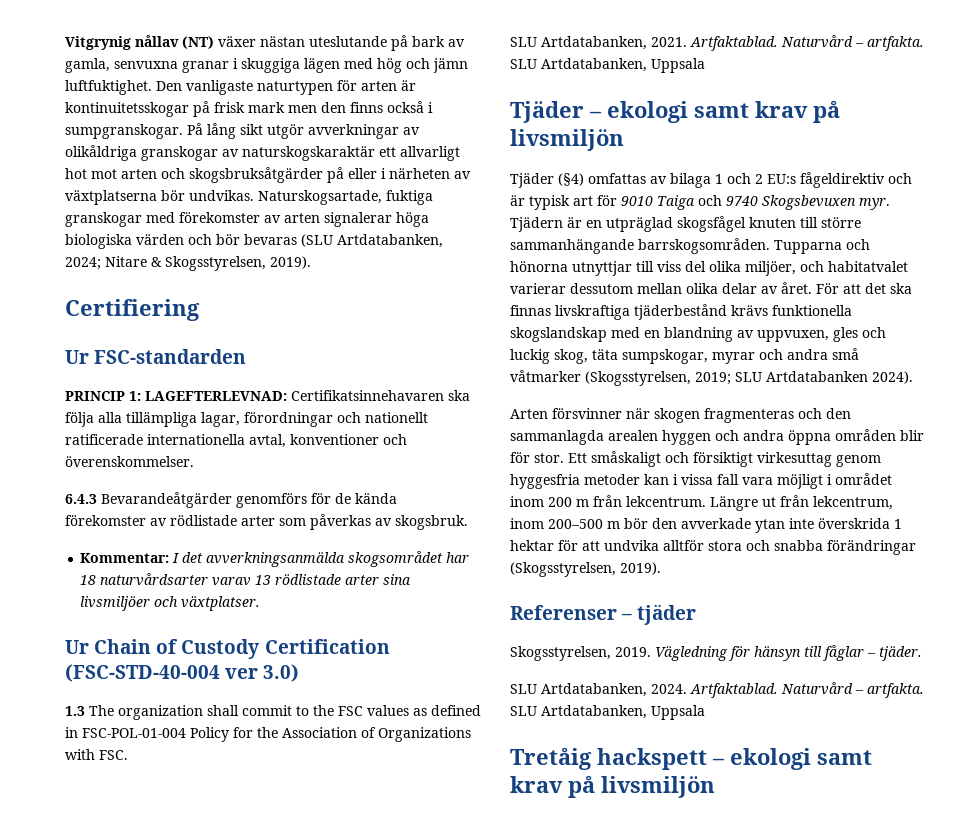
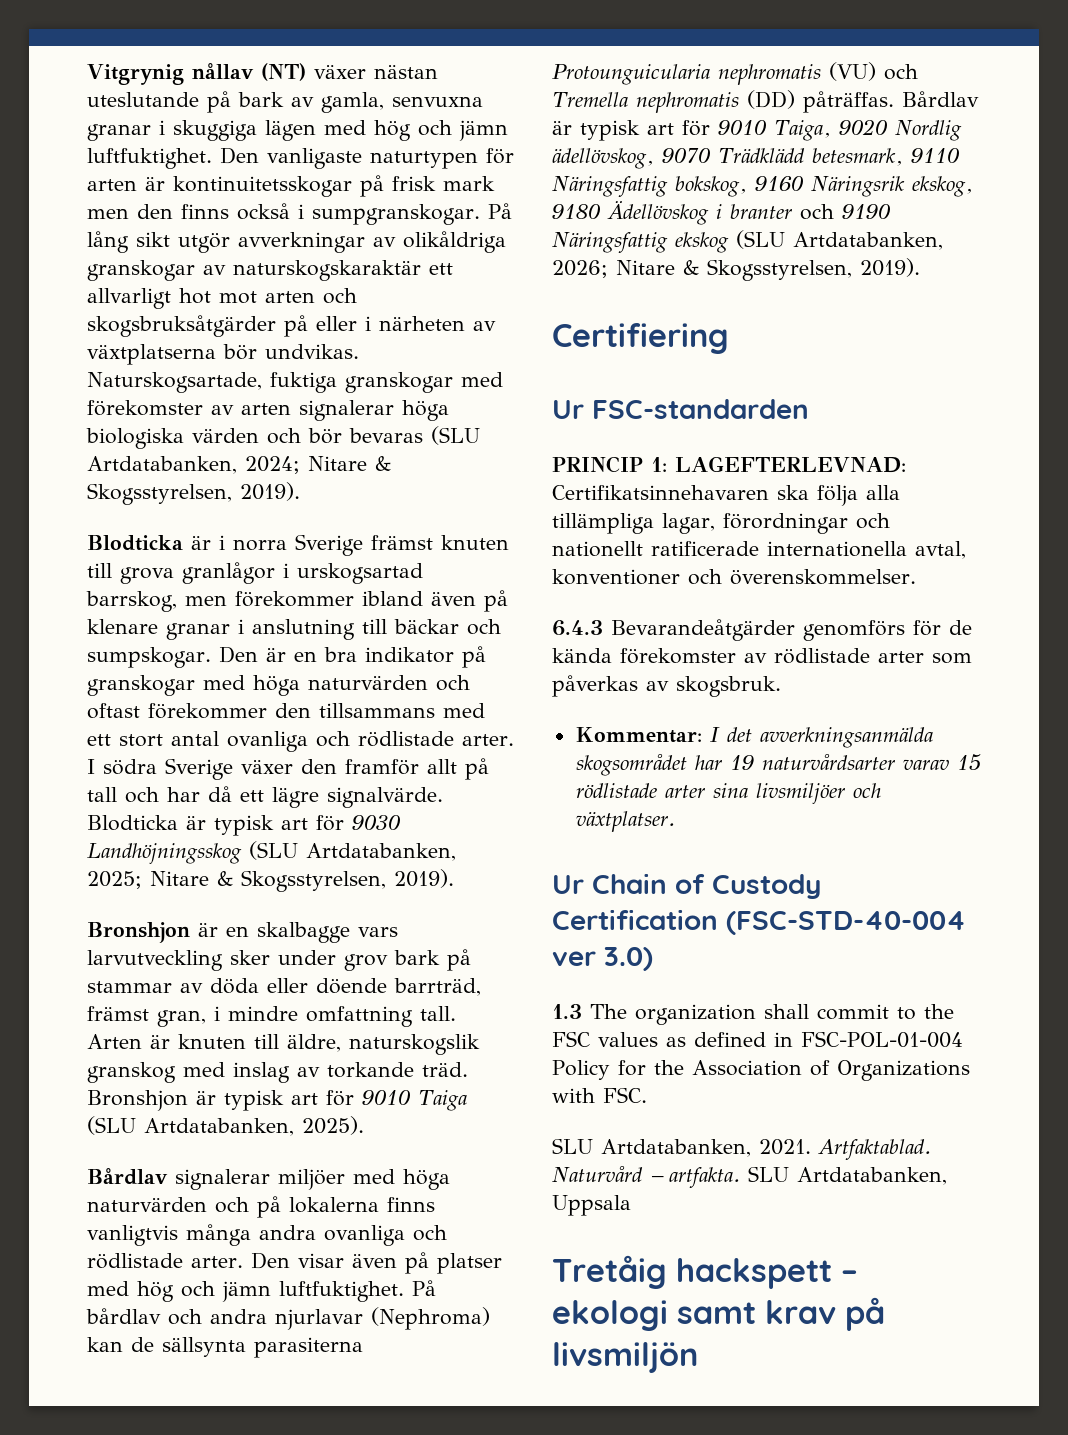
+ Blodticka är i norra Sverige främst knuten till grova granlågor i urskogsartad barrskog, men förekommer ibland även på klenare granar i anslutning till bäckar och sumpskogar. Den är en bra indikator på granskogar med höga naturvärden och oftast förekommer den tillsammans med ett stort antal ovanliga och rödlistade arter. I södra Sverige växer den framför allt på tall och har då ett lägre signalvärde. Blodticka är typisk art för 9030 Landhöjningsskog (SLU Artdatabanken, 2025; Nitare & Skogsstyrelsen, 2019).
+ Bronshjon är en skalbagge vars larvutveckling sker under grov bark på stammar av döda eller döende barrträd, främst gran, i mindre omfattning tall. Arten är knuten till äldre, naturskogslik granskog med inslag av torkande träd. Bronshjon är typisk art för 9010 Taiga (SLU Artdatabanken, 2025).
+ Bårdlav signalerar miljöer med höga naturvärden och på lokalerna finns vanligtvis många andra ovanliga och rödlistade arter. Den visar även på platser med hög och jämn luftfuktighet. På bårdlav och andra njurlavar (Nephroma) kan de sällsynta parasiterna Protounguicularia nephromatis (VU) och Tremella nephromatis (DD) påträffas. Bårdlav är typisk art för 9010 Taiga, 9020 Nordlig ädellövskog, 9070 Trädklädd betesmark, 9110 Näringsfattig bokskog, 9160 Näringsrik ekskog, 9180 Ädellövskog i branter och 9190 Näringsfattig ekskog (SLU Artdatabanken, 2026; Nitare & Skogsstyrelsen, 2019).
- Kommentar: I det avverkningsanmälda skogsområdet har 18 naturvårdsarter varav 13 rödlistade arter sina livsmiljöer och växtplatser.
+ Kommentar: I det avverkningsanmälda skogsområdet har 19 naturvårdsarter varav 15 rödlistade arter sina livsmiljöer och växtplatser.
- Tjäder – ekologi samt krav på livsmiljön
- Tjäder (§4) omfattas av bilaga 1 och 2 EU:s fågeldirektiv och är typisk art för 9010 Taiga och 9740 Skogsbevuxen myr. Tjädern är en utpräglad skogsfågel knuten till större sammanhängande barrskogsområden. Tupparna och hönorna utnyttjar till viss del olika miljöer, och habitatvalet varierar dessutom mellan olika delar av året. För att det ska finnas livskraftiga tjäderbestånd krävs funktionella skogslandskap med en blandning av uppvuxen, gles och luckig skog, täta sumpskogar, myrar och andra små våtmarker (Skogsstyrelsen, 2019; SLU Artdatabanken 2024).
- Arten försvinner när skogen fragmenteras och den sammanlagda arealen hyggen och andra öppna områden blir för stor. Ett småskaligt och försiktigt virkesuttag genom hyggesfria metoder kan i vissa fall vara möjligt i området inom 200 m från lekcentrum. Längre ut från lekcentrum, inom 200–500 m bör den avverkade ytan inte överskrida 1 hektar för att undvika alltför stora och snabba förändringar (Skogsstyrelsen, 2019).
- Referenser – tjäder
- Skogsstyrelsen, 2019. Vägledning för hänsyn till fåglar – tjäder.
- SLU Artdatabanken, 2024. Artfaktablad. Naturvård – artfakta. SLU Artdatabanken, Uppsala

